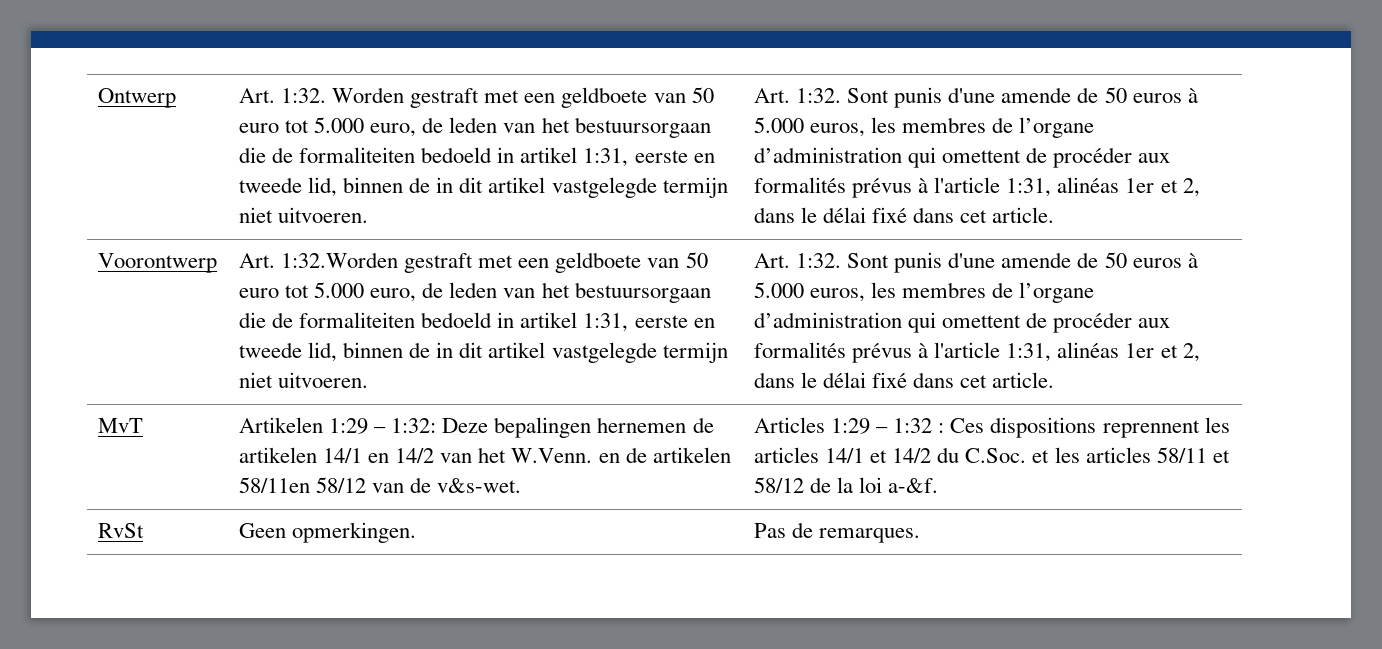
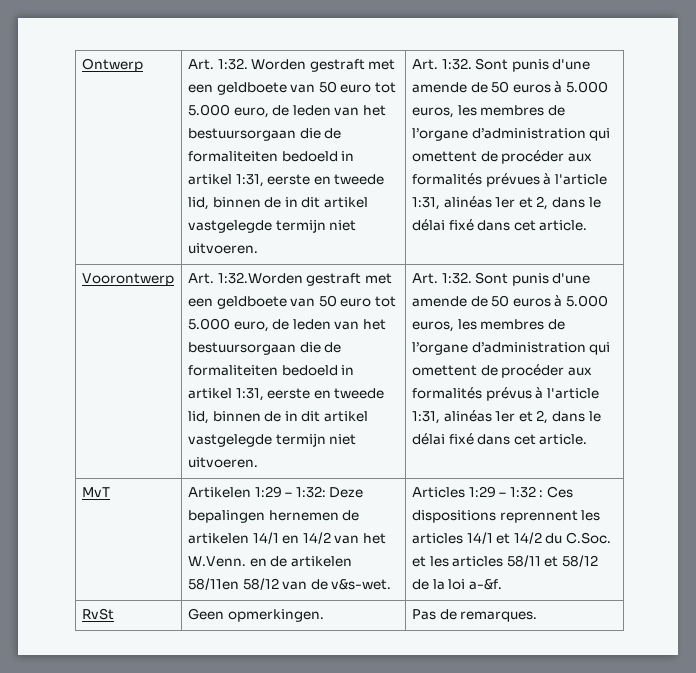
- Worden gestraft met een geldboete van 50 euro tot 5.000 euro, de leden van het bestuursorgaan die de formaliteiten bedoeld in artikel 1:31, eerste en tweede lid, binnen de in dit artikel vastgelegde termijn niet uitvoeren. | Art. 1:32. Sont punis d'une amende de 50 euros à 5.000 euros, les membres de l’organe d’administration qui omettent de procéder aux formalités prévus à l'article 1:31, alinéas 1er et 2, dans le délai fixé dans cet article.
+ Worden gestraft met een geldboete van 50 euro tot 5.000 euro, de leden van het bestuursorgaan die de formaliteiten bedoeld in artikel 1:31, eerste en tweede lid, binnen de in dit artikel vastgelegde termijn niet uitvoeren. | Art. 1:32. Sont punis d'une amende de 50 euros à 5.000 euros, les membres de l’organe d’administration qui omettent de procéder aux formalités prévues à l'article 1:31, alinéas 1er et 2, dans le délai fixé dans cet article.

